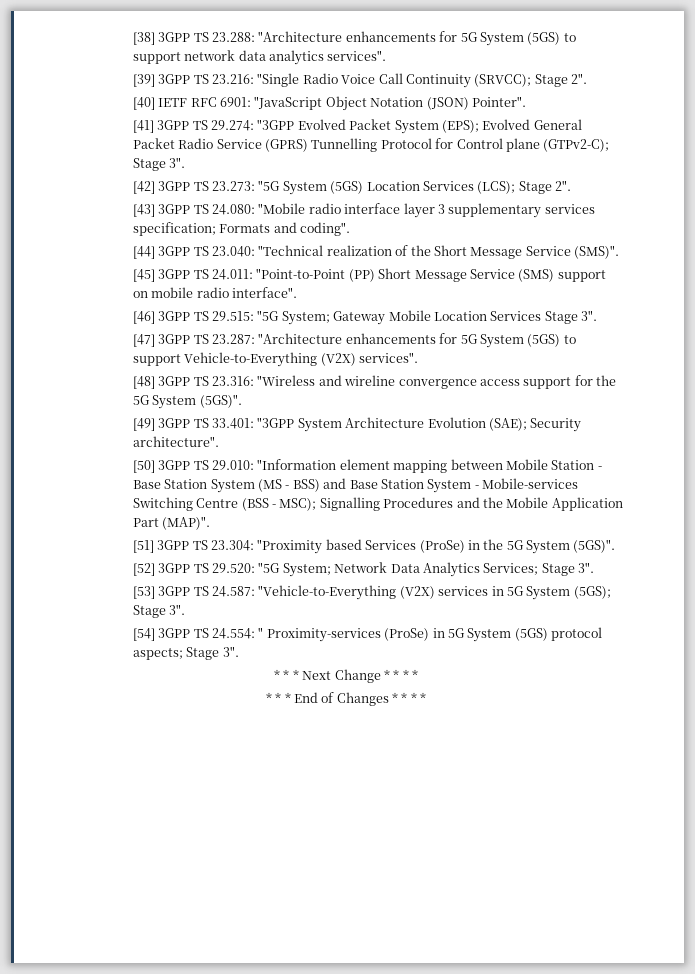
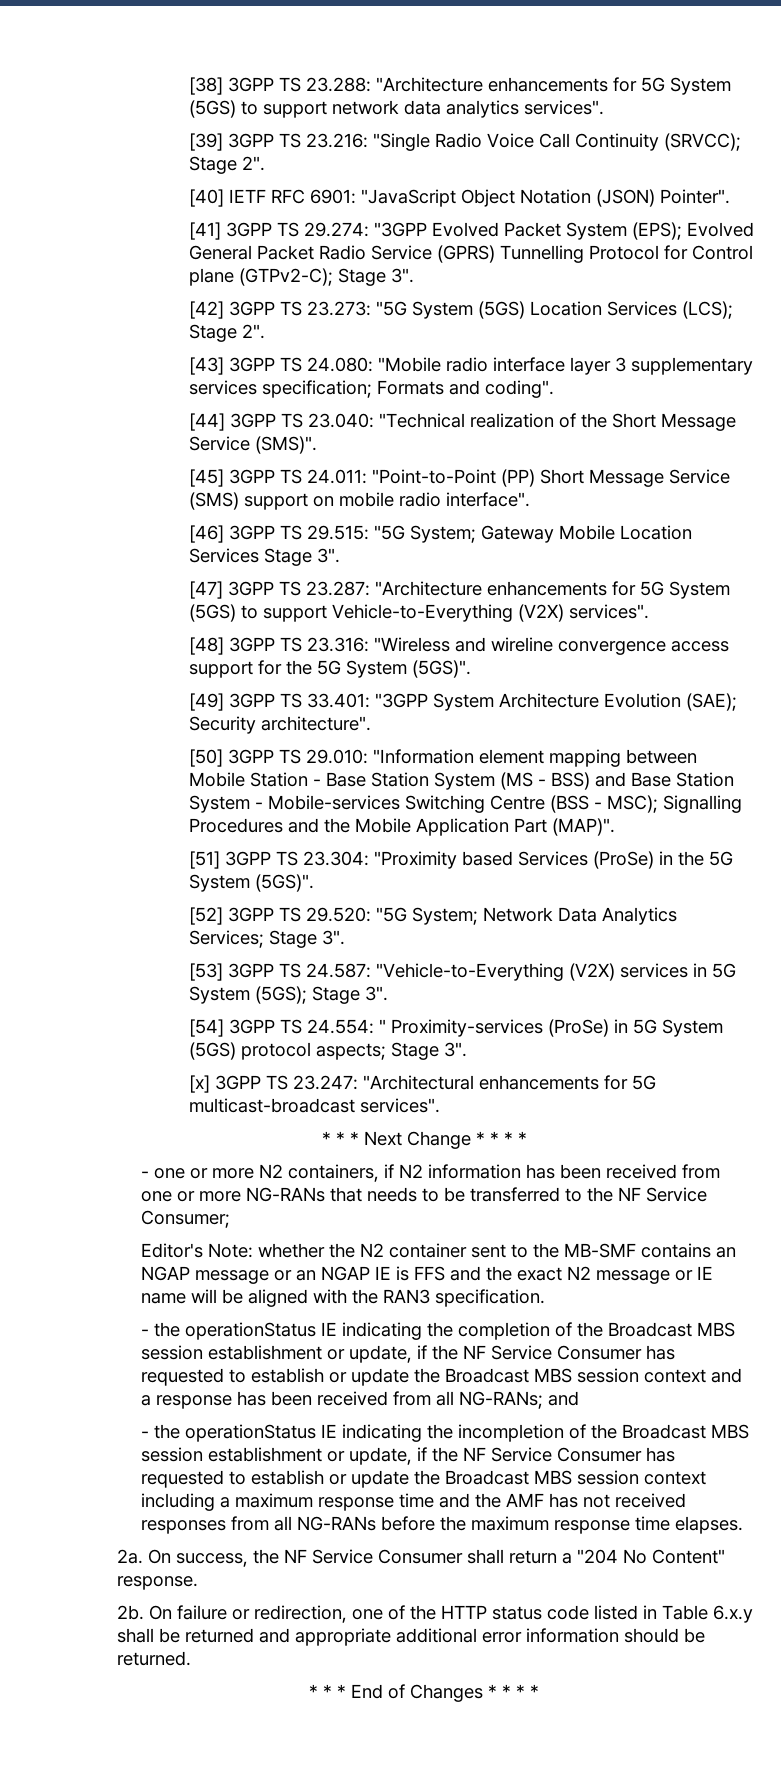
+ [x] 3GPP TS 23.247: "Architectural enhancements for 5G multicast-broadcast services".
+ - one or more N2 containers, if N2 information has been received from one or more NG-RANs that needs to be transferred to the NF Service Consumer;
+ Editor's Note: whether the N2 container sent to the MB-SMF contains an NGAP message or an NGAP IE is FFS and the exact N2 message or IE name will be aligned with the RAN3 specification.
+ - the operationStatus IE indicating the completion of the Broadcast MBS session establishment or update, if the NF Service Consumer has requested to establish or update the Broadcast MBS session context and a response has been received from all NG-RANs; and
+ - the operationStatus IE indicating the incompletion of the Broadcast MBS session establishment or update, if the NF Service Consumer has requested to establish or update the Broadcast MBS session context including a maximum response time and the AMF has not received responses from all NG-RANs before the maximum response time elapses.
+ 2a. On success, the NF Service Consumer shall return a "204 No Content" response.
+ 2b. On failure or redirection, one of the HTTP status code listed in Table 6.x.y shall be returned and appropriate additional error information should be returned.

